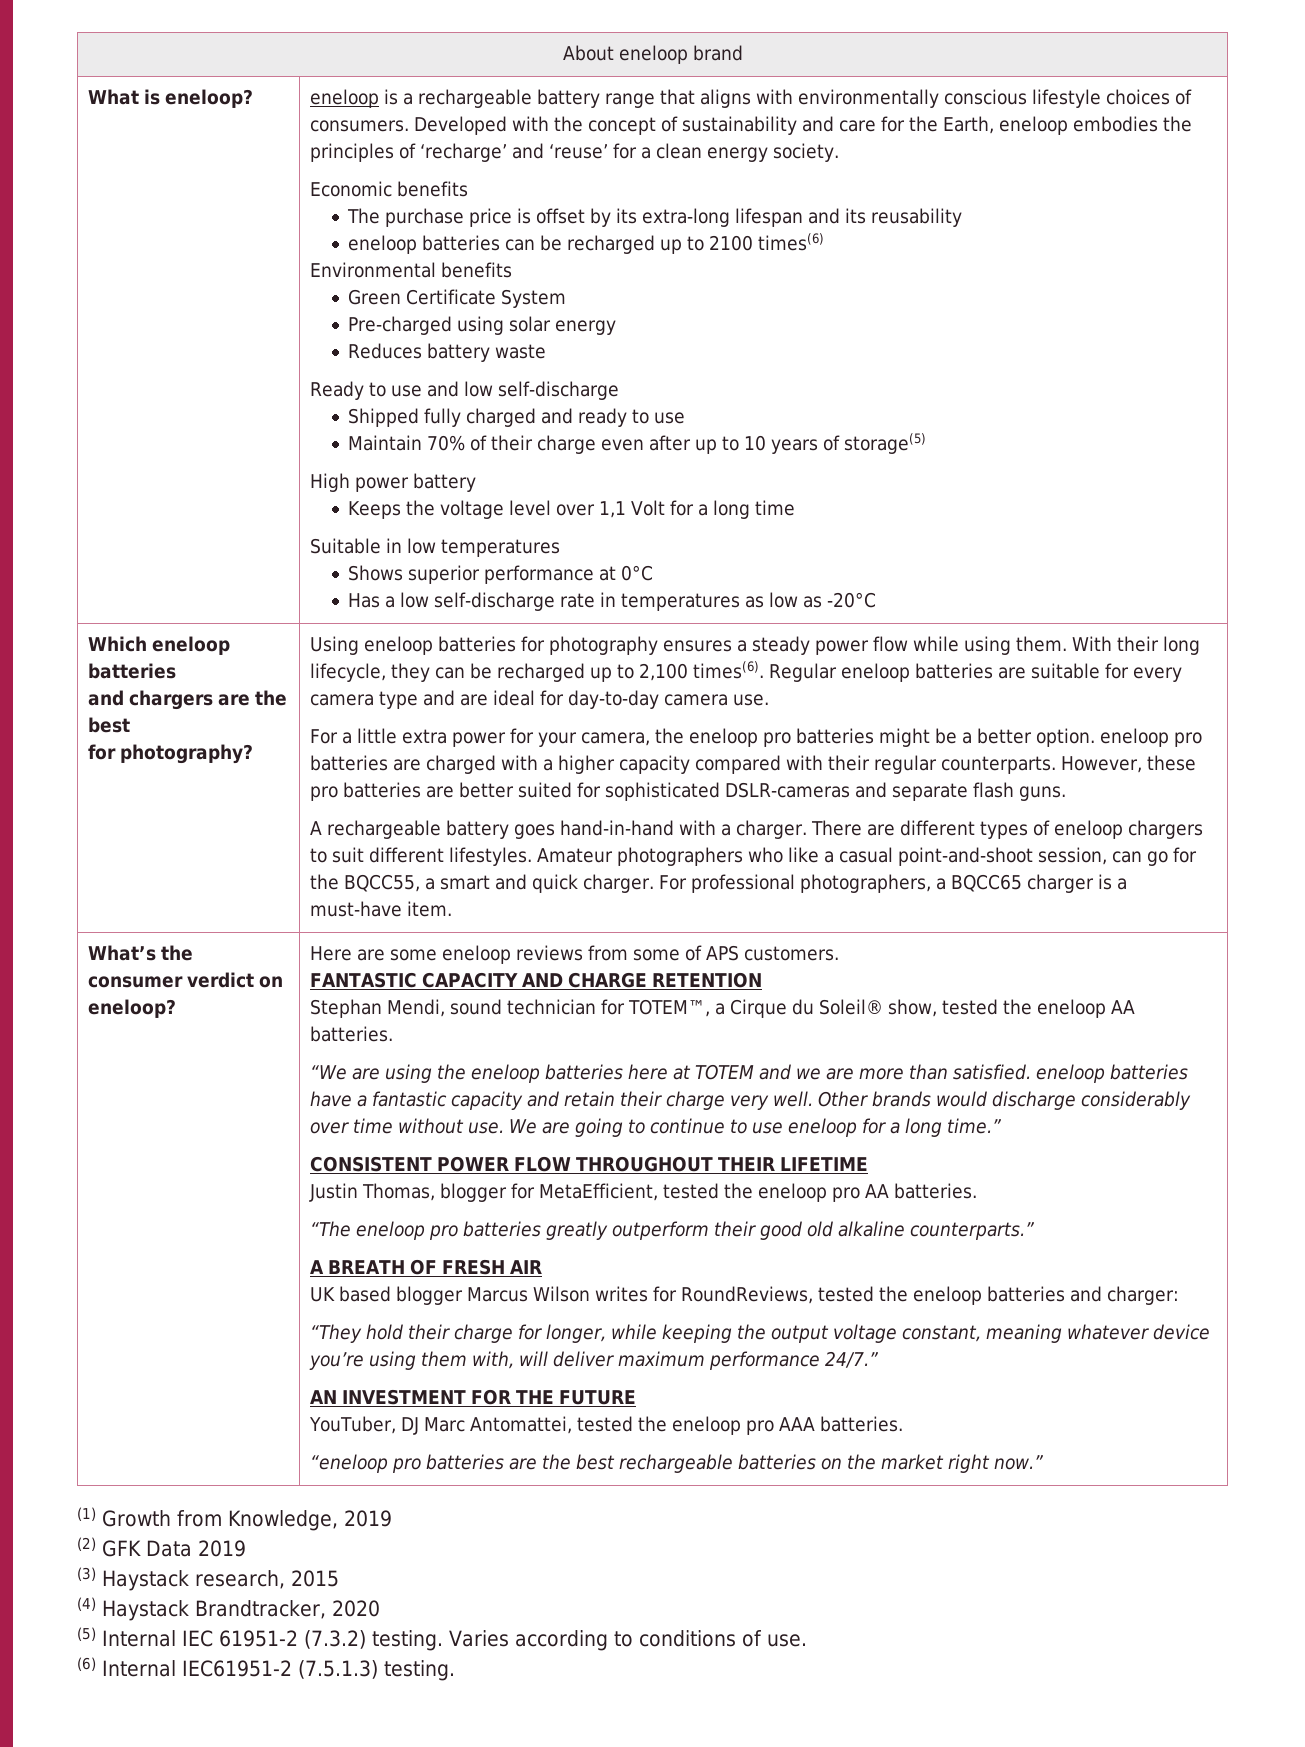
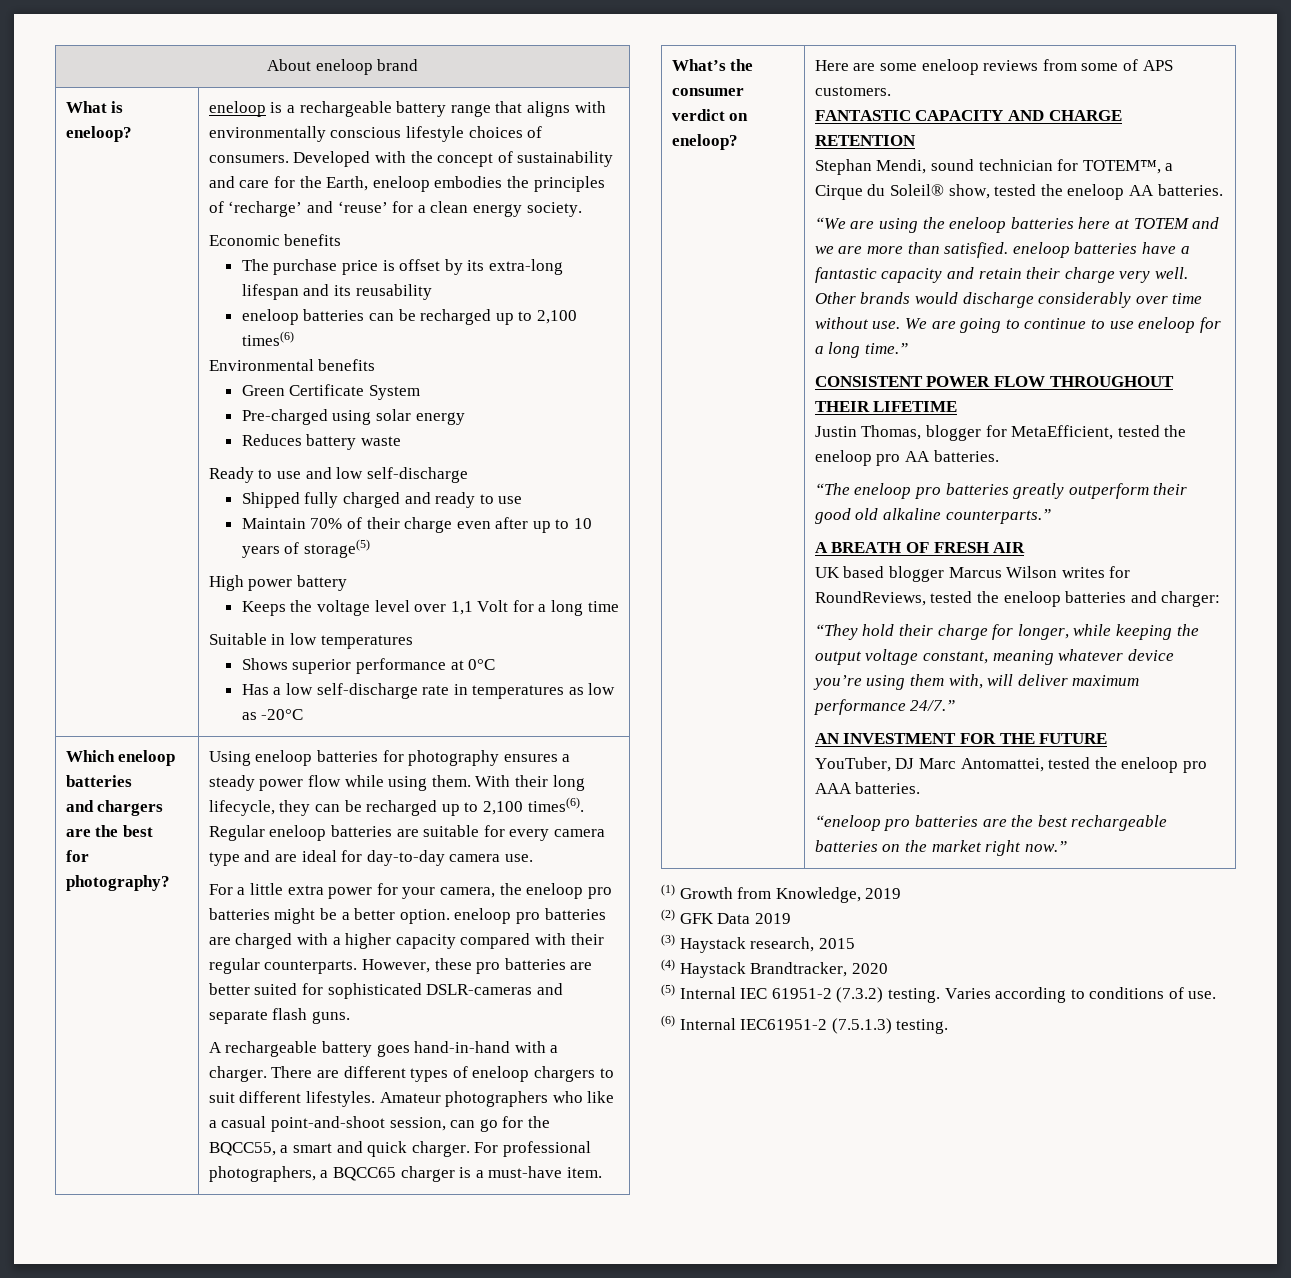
- eneloop batteries can be recharged up to 2100 times(6)
+ eneloop batteries can be recharged up to 2,100 times(6)

